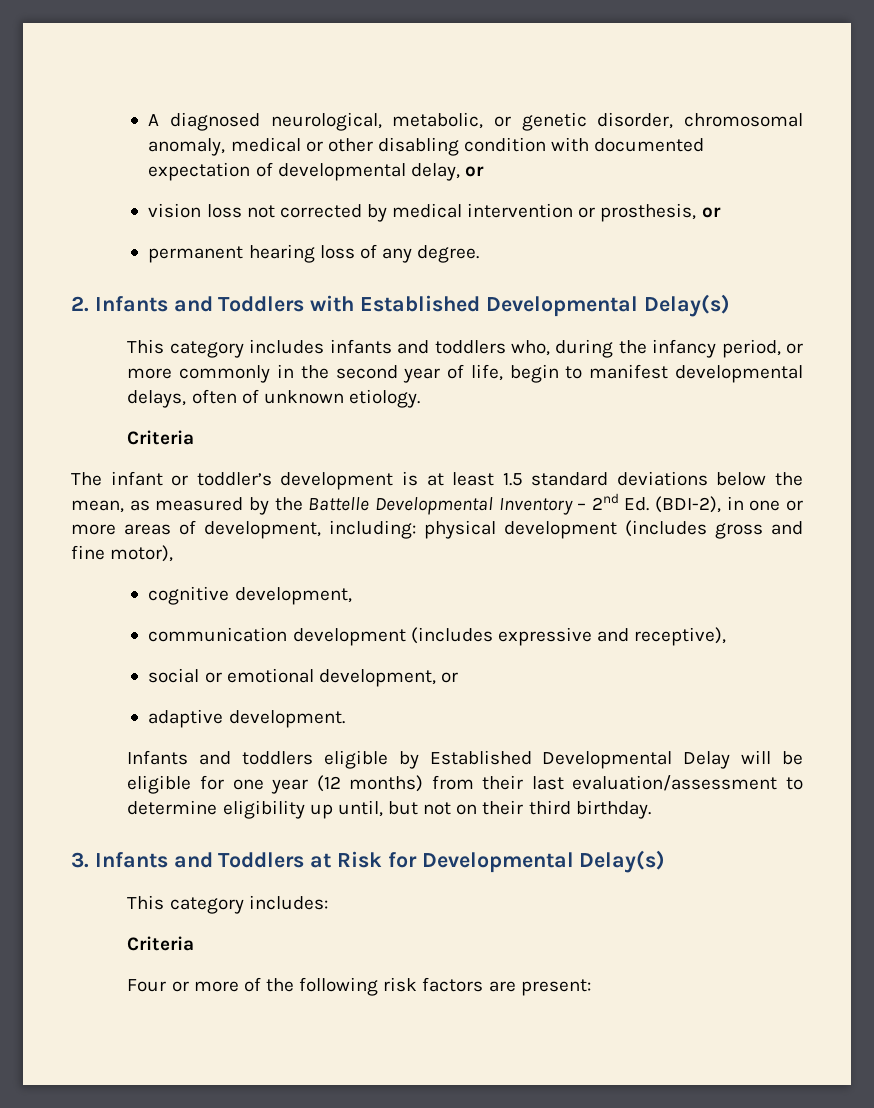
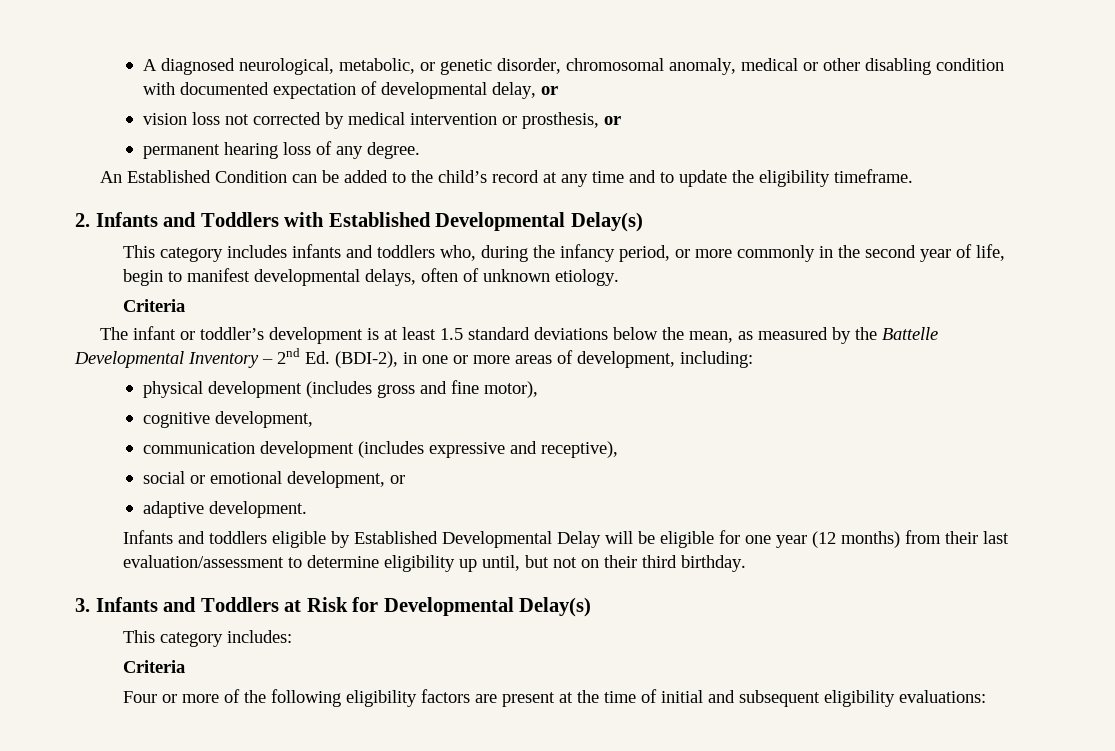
+ An Established Condition can be added to the child’s record at any time and to update the eligibility timeframe.
- The infant or toddler’s development is at least 1.5 standard deviations below the mean, as measured by the Battelle Developmental Inventory – 2nd Ed. (BDI-2), in one or more areas of development, including: physical development (includes gross and fine motor),
+ The infant or toddler’s development is at least 1.5 standard deviations below the mean, as measured by the Battelle Developmental Inventory – 2nd Ed. (BDI-2), in one or more areas of development, including:
+ physical development (includes gross and fine motor),
- Four or more of the following risk factors are present:
+ Four or more of the following eligibility factors are present at the time of initial and subsequent eligibility evaluations:

